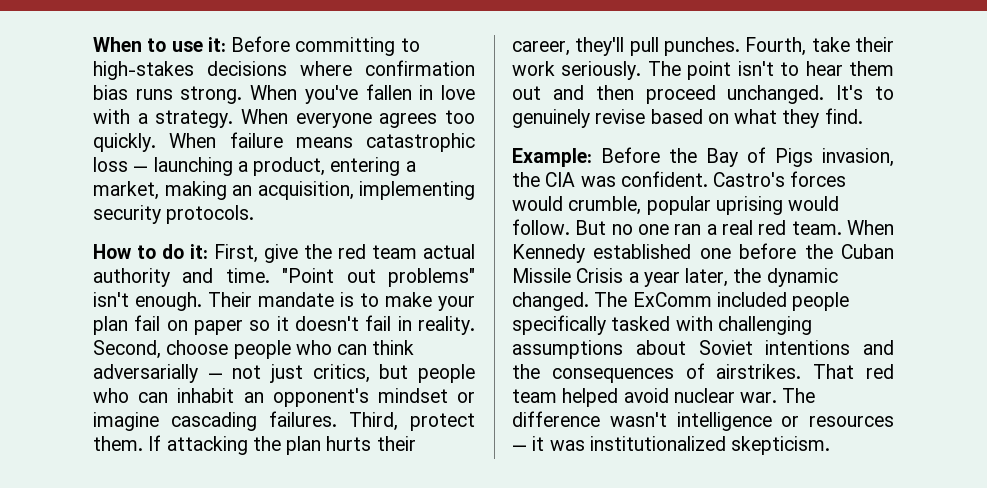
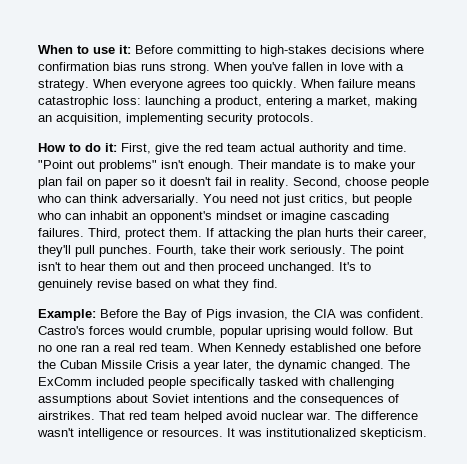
- When failure means catastrophic loss — launching a product, entering a market, making an acquisition, implementing security protocols.
+ When failure means catastrophic loss: launching a product, entering a market, making an acquisition, implementing security protocols.
- Second, choose people who can think adversarially — not just critics, but people who can inhabit an opponent's mindset or imagine cascading failures.
+ Second, choose people who can think adversarially. You need not just critics, but people who can inhabit an opponent's mindset or imagine cascading failures.
- The difference wasn't intelligence or resources — it was institutionalized skepticism.
+ The difference wasn't intelligence or resources. It was institutionalized skepticism.

